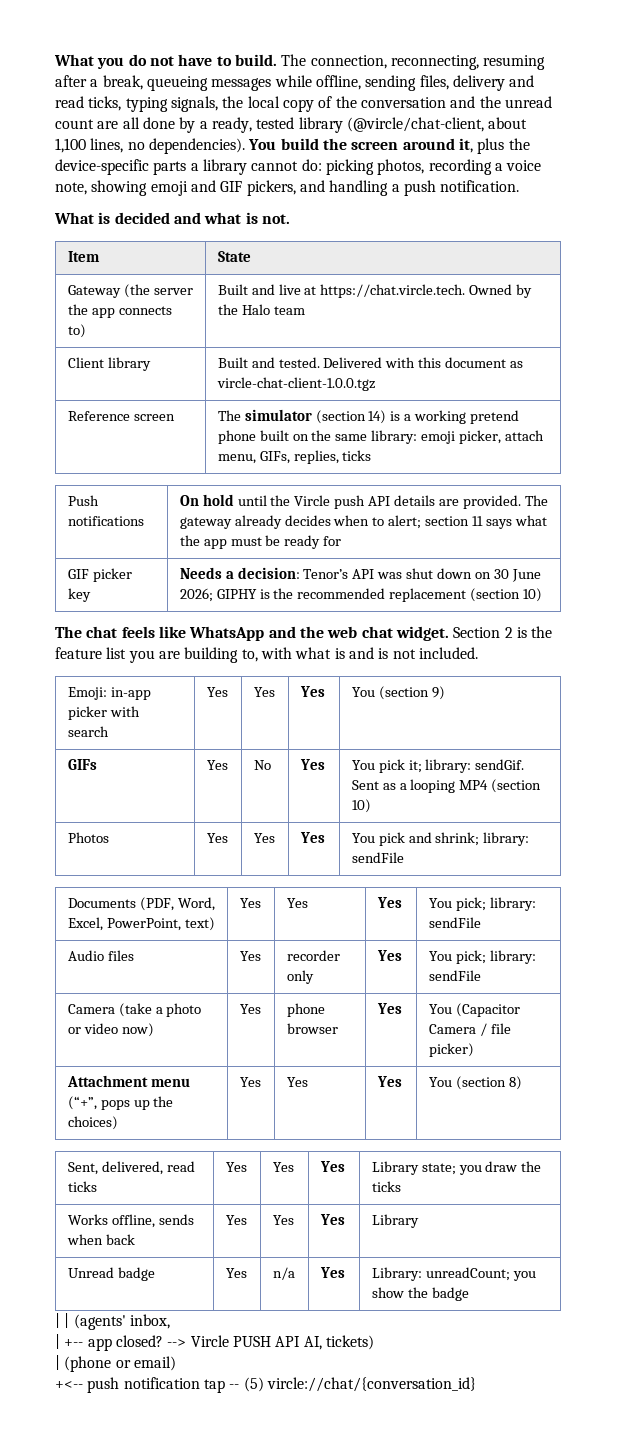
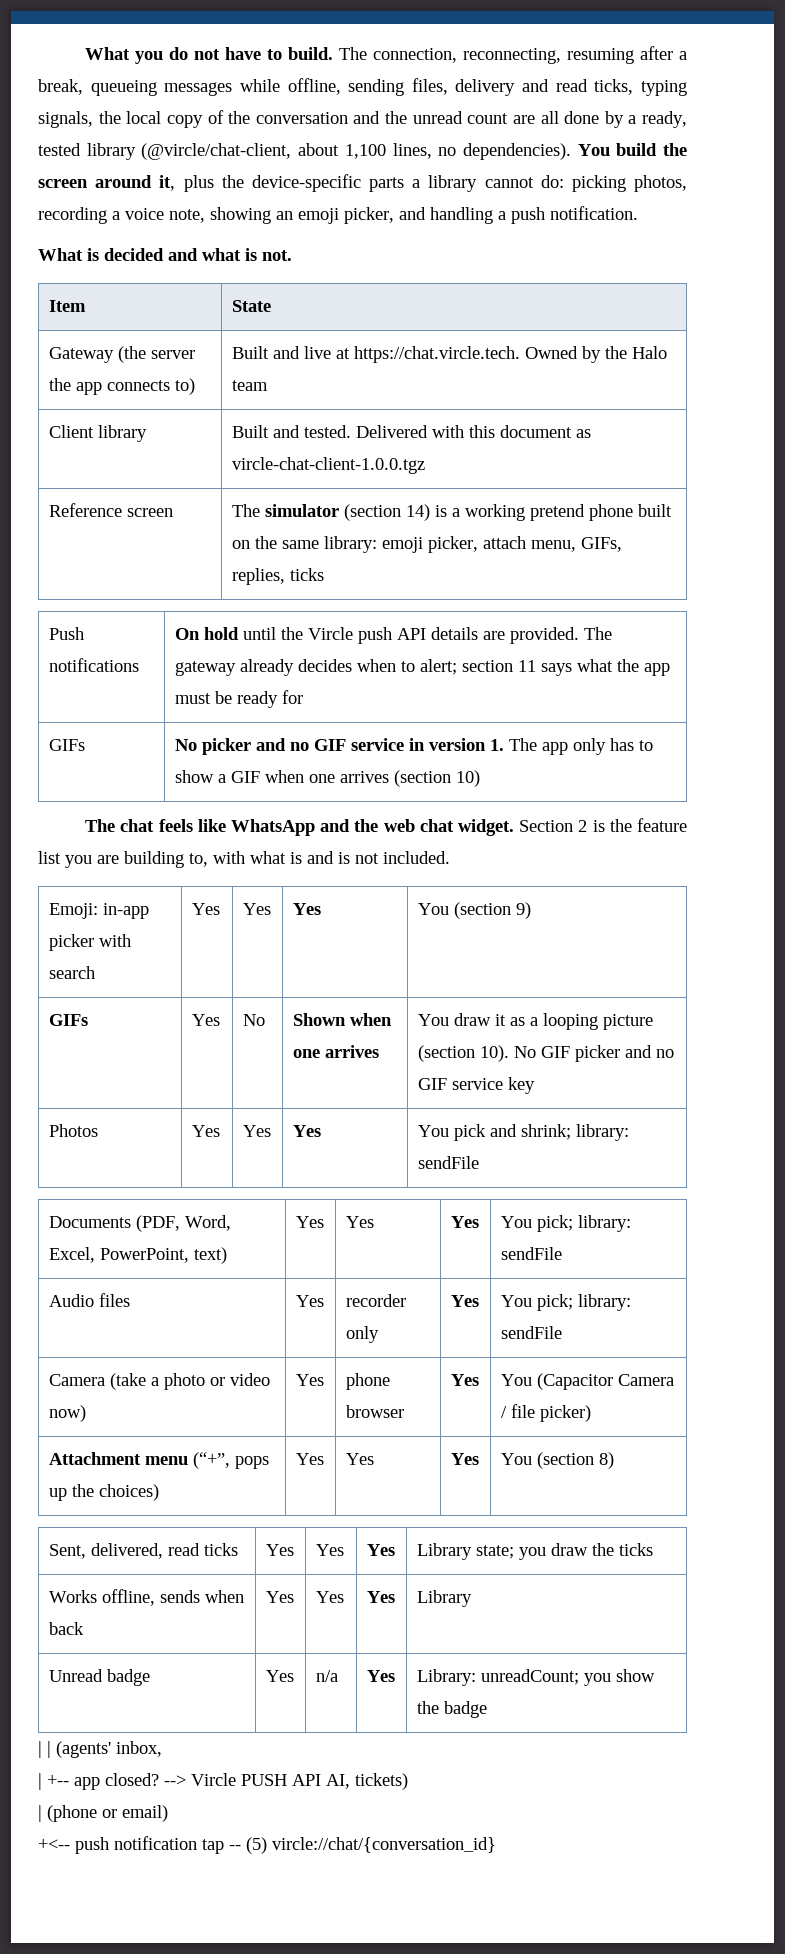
- You build the screen around it, plus the device-specific parts a library cannot do: picking photos, recording a voice note, showing emoji and GIF pickers, and handling a push notification.
+ You build the screen around it, plus the device-specific parts a library cannot do: picking photos, recording a voice note, showing an emoji picker, and handling a push notification.
- GIF picker key | Needs a decision: Tenor’s API was shut down on 30 June 2026; GIPHY is the recommended replacement (section 10)
+ GIFs | No picker and no GIF service in version 1. The app only has to show a GIF when one arrives (section 10)
- GIFs | Yes | No | Yes | You pick it; library: sendGif. Sent as a looping MP4 (section 10)
+ GIFs | Yes | No | Shown when one arrives | You draw it as a looping picture (section 10). No GIF picker and no GIF service key

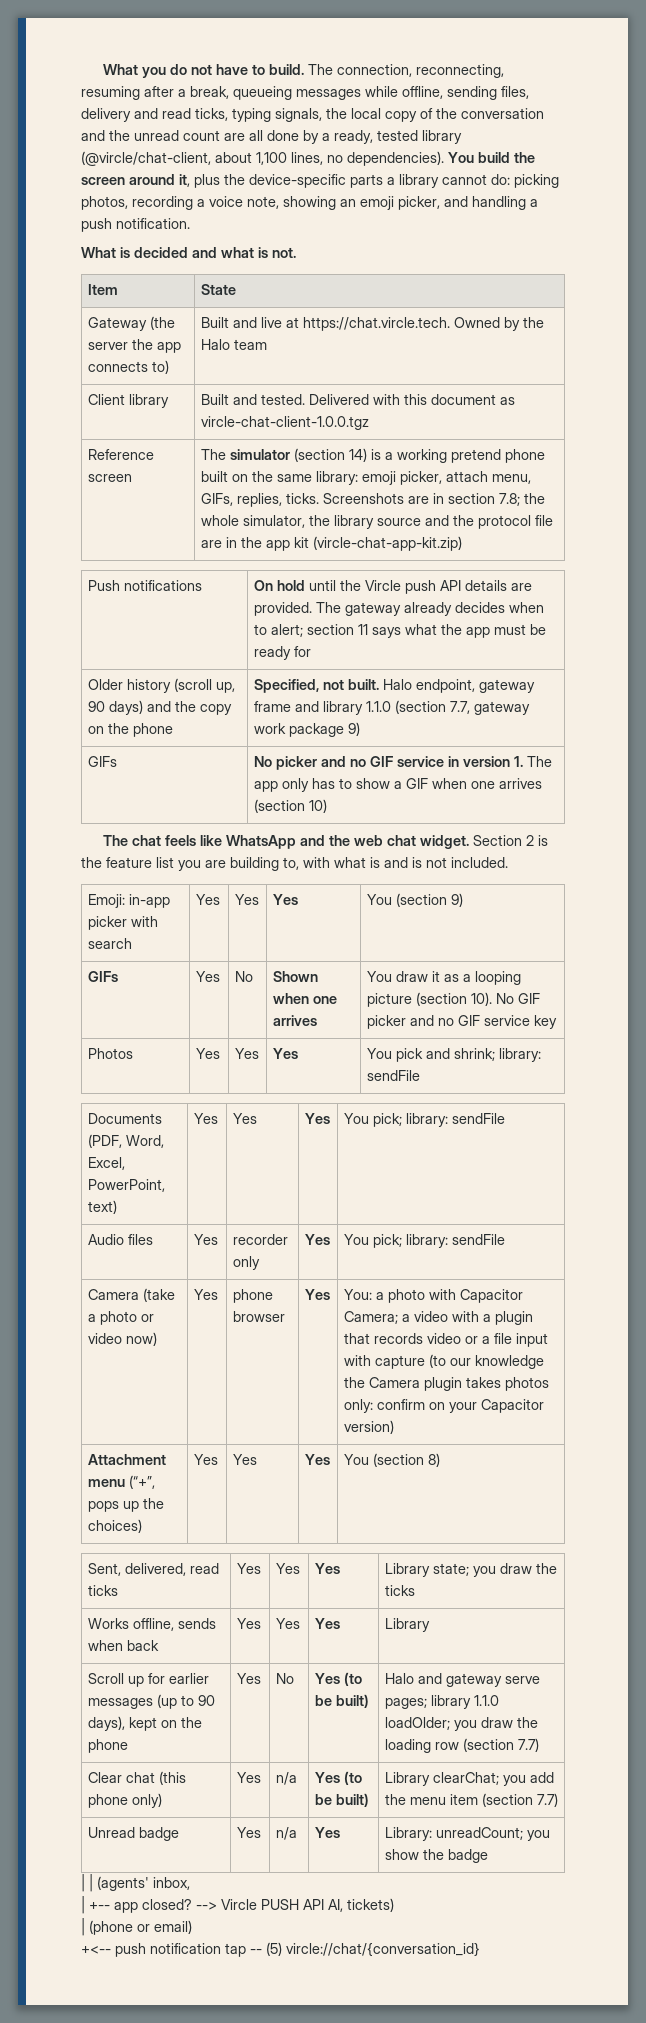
- The simulator (section 14) is a working pretend phone built on the same library: emoji picker, attach menu, GIFs, replies, ticks
+ The simulator (section 14) is a working pretend phone built on the same library: emoji picker, attach menu, GIFs, replies, ticks. Screenshots are in section 7.8; the whole simulator, the library source and the protocol file are in the app kit (vircle-chat-app-kit.zip)
+ Older history (scroll up, 90 days) and the copy on the phone | Specified, not built. Halo endpoint, gateway frame and library 1.1.0 (section 7.7, gateway work package 9)
- You (Capacitor Camera / file picker)
+ You: a photo with Capacitor Camera; a video with a plugin that records video or a file input with capture (to our knowledge the Camera plugin takes photos only: confirm on your Capacitor version)
+ Scroll up for earlier messages (up to 90 days), kept on the phone | Yes | No | Yes (to be built) | Halo and gateway serve pages; library 1.1.0 loadOlder; you draw the loading row (section 7.7)
+ Clear chat (this phone only) | Yes | n/a | Yes (to be built) | Library clearChat; you add the menu item (section 7.7)

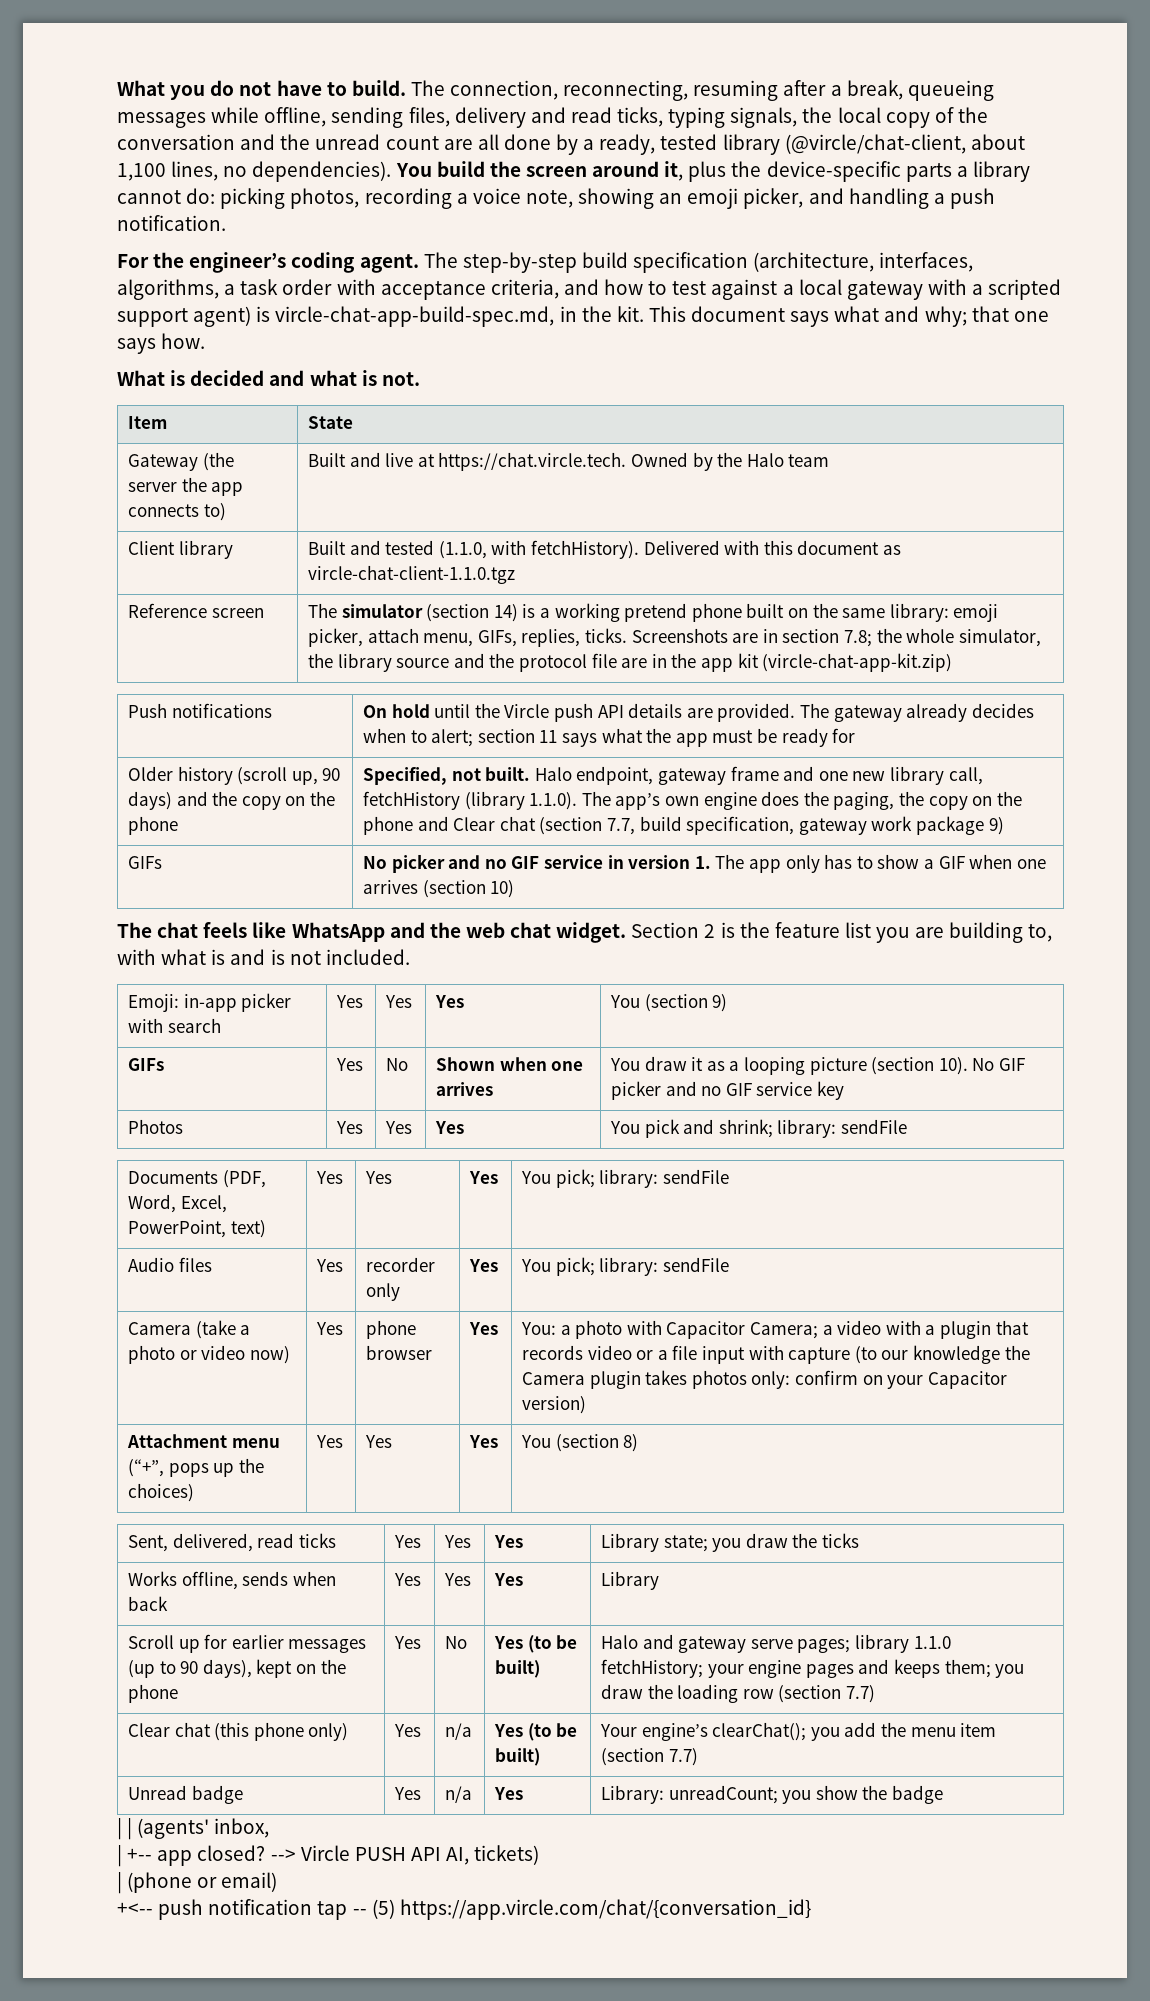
+ For the engineer’s coding agent. The step-by-step build specification (architecture, interfaces, algorithms, a task order with acceptance criteria, and how to test against a local gateway with a scripted support agent) is vircle-chat-app-build-spec.md, in the kit. This document says what and why; that one says how.
- Client library | Built and tested. Delivered with this document as vircle-chat-client-1.0.0.tgz
+ Client library | Built and tested (1.1.0, with fetchHistory). Delivered with this document as vircle-chat-client-1.1.0.tgz
- Halo endpoint, gateway frame and library 1.1.0 (section 7.7, gateway work package 9)
+ Halo endpoint, gateway frame and one new library call, fetchHistory (library 1.1.0). The app’s own engine does the paging, the copy on the phone and Clear chat (section 7.7, build specification, gateway work package 9)
- Scroll up for earlier messages (up to 90 days), kept on the phone | Yes | No | Yes (to be built) | Halo and gateway serve pages; library 1.1.0 loadOlder; you draw the loading row (section 7.7)
+ Scroll up for earlier messages (up to 90 days), kept on the phone | Yes | No | Yes (to be built) | Halo and gateway serve pages; library 1.1.0 fetchHistory; your engine pages and keeps them; you draw the loading row (section 7.7)
- Clear chat (this phone only) | Yes | n/a | Yes (to be built) | Library clearChat; you add the menu item (section 7.7)
+ Clear chat (this phone only) | Yes | n/a | Yes (to be built) | Your engine’s clearChat(); you add the menu item (section 7.7)
- +<-- push notification tap -- (5) vircle://chat/{conversation_id}
+ +<-- push notification tap -- (5) https://app.vircle.com/chat/{conversation_id}

